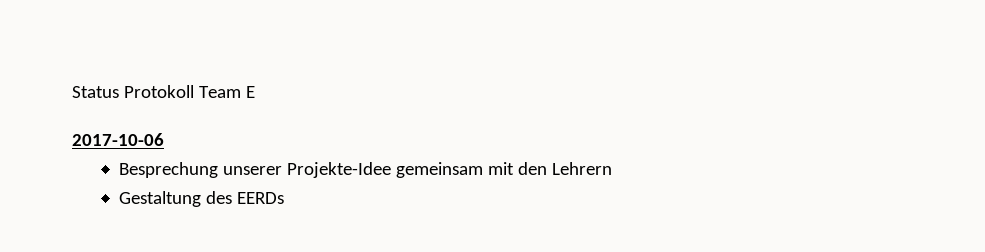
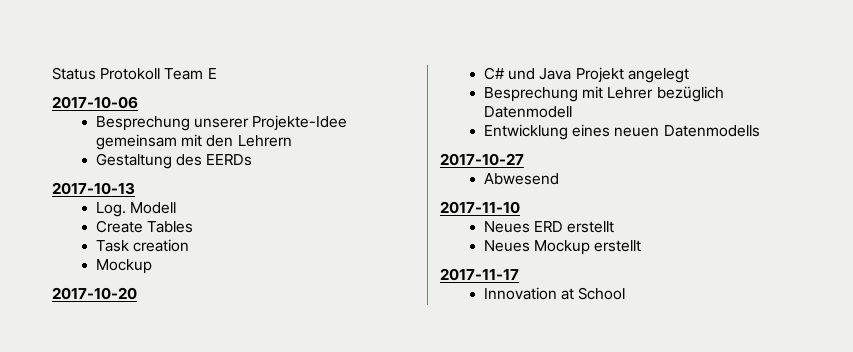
+ 2017-10-13
+ Log. Modell
+ Create Tables
+ Task creation
+ Mockup
+ 2017-10-20
+ C# und Java Projekt angelegt
+ Besprechung mit Lehrer bezüglich Datenmodell
+ Entwicklung eines neuen Datenmodells
+ 2017-10-27
+ Abwesend
+ 2017-11-10
+ Neues ERD erstellt
+ Neues Mockup erstellt
+ 2017-11-17
+ Innovation at School

